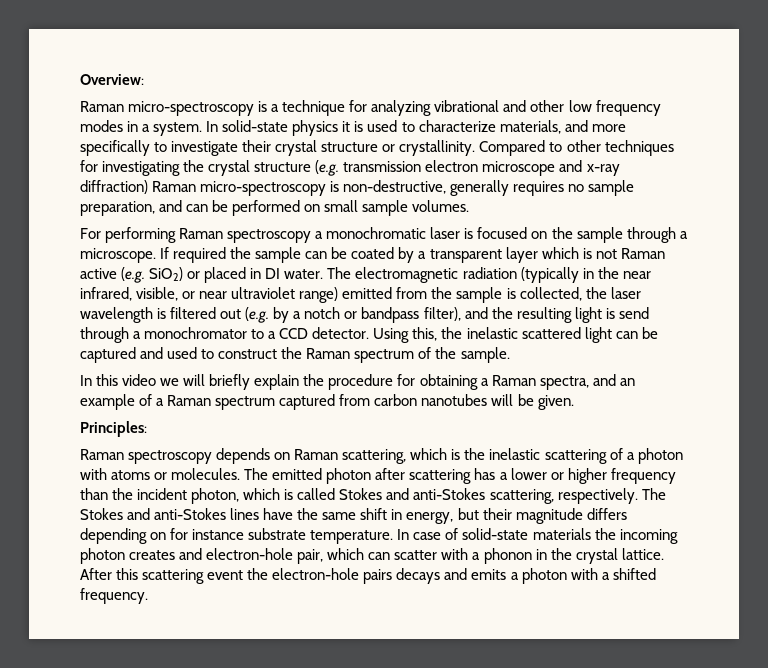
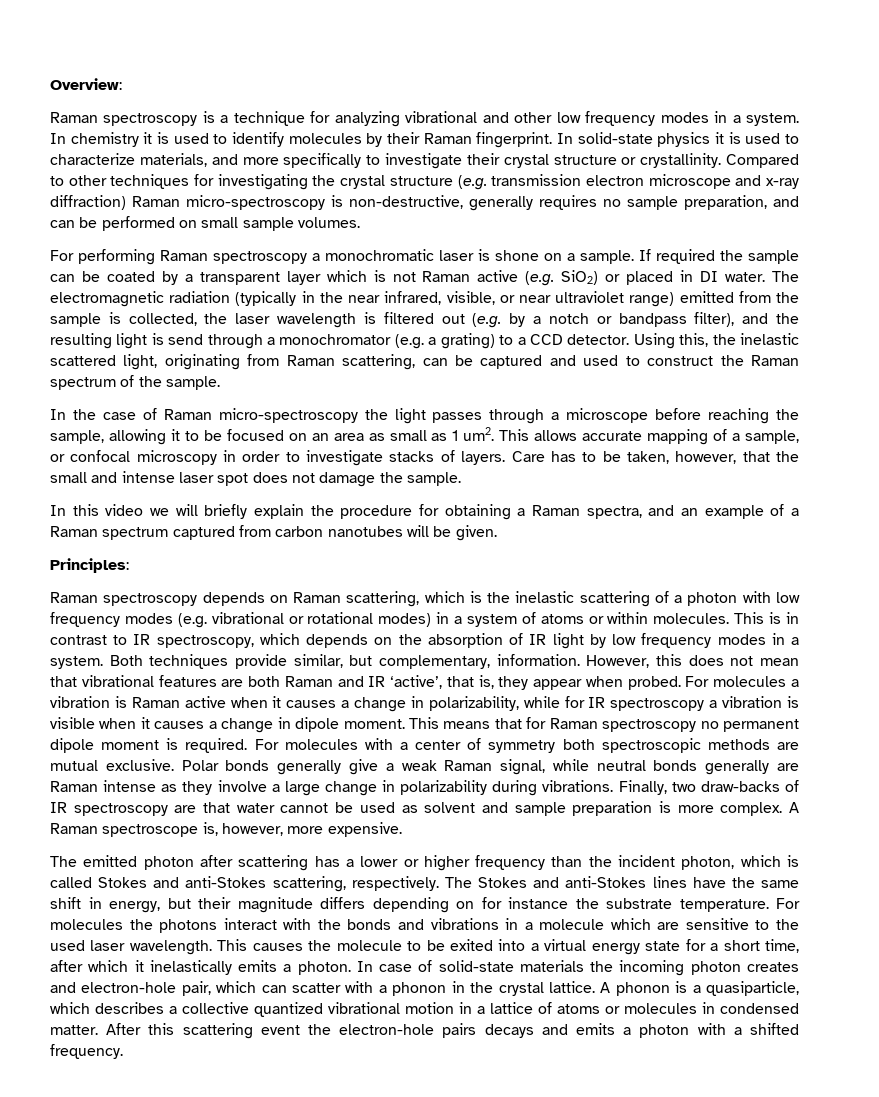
- Raman micro-spectroscopy is a technique for analyzing vibrational and other low frequency modes in a system.
+ Raman spectroscopy is a technique for analyzing vibrational and other low frequency modes in a system.
- In solid-state physics it is used to characterize materials, and more specifically to investigate their crystal structure or crystallinity.
+ In chemistry it is used to identify molecules by their Raman fingerprint. In solid-state physics it is used to characterize materials, and more specifically to investigate their crystal structure or crystallinity.
- For performing Raman spectroscopy a monochromatic laser is focused on the sample through a microscope.
+ For performing Raman spectroscopy a monochromatic laser is shone on a sample.
- The electromagnetic radiation (typically in the near infrared, visible, or near ultraviolet range) emitted from the sample is collected, the laser wavelength is filtered out (e.g. by a notch or bandpass filter), and the resulting light is send through a monochromator to a CCD detector.
+ The electromagnetic radiation (typically in the near infrared, visible, or near ultraviolet range) emitted from the sample is collected, the laser wavelength is filtered out (e.g. by a notch or bandpass filter), and the resulting light is send through a monochromator (e.g. a grating) to a CCD detector.
- Using this, the inelastic scattered light can be captured and used to construct the Raman spectrum of the sample.
+ Using this, the inelastic scattered light, originating from Raman scattering, can be captured and used to construct the Raman spectrum of the sample.
+ In the case of Raman micro-spectroscopy the light passes through a microscope before reaching the sample, allowing it to be focused on an area as small as 1 um2. This allows accurate mapping of a sample, or confocal microscopy in order to investigate stacks of layers. Care has to be taken, however, that the small and intense laser spot does not damage the sample.
- Raman spectroscopy depends on Raman scattering, which is the inelastic scattering of a photon with atoms or molecules. The emitted photon after scattering has a lower or higher frequency than the incident photon, which is called Stokes and anti-Stokes scattering, respectively.
+ Raman spectroscopy depends on Raman scattering, which is the inelastic scattering of a photon with low frequency modes (e.g. vibrational or rotational modes) in a system of atoms or within molecules. This is in contrast to IR spectroscopy, which depends on the absorption of IR light by low frequency modes in a system. Both techniques provide similar, but complementary, information. However, this does not mean that vibrational features are both Raman and IR ‘active’, that is, they appear when probed. For molecules a vibration is Raman active when it causes a change in polarizability, while for IR spectroscopy a vibration is visible when it causes a change in dipole moment. This means that for Raman spectroscopy no permanent dipole moment is required. For molecules with a center of symmetry both spectroscopic methods are mutual exclusive. Polar bonds generally give a weak Raman signal, while neutral bonds generally are Raman intense as they involve a large change in polarizability during vibrations. Finally, two draw-backs of IR spectroscopy are that water cannot be used as solvent and sample preparation is more complex. A Raman spectroscope is, however, more expensive.
+ The emitted photon after scattering has a lower or higher frequency than the incident photon, which is called Stokes and anti-Stokes scattering, respectively.
- The Stokes and anti-Stokes lines have the same shift in energy, but their magnitude differs depending on for instance substrate temperature.
+ The Stokes and anti-Stokes lines have the same shift in energy, but their magnitude differs depending on for instance the substrate temperature.
+ For molecules the photons interact with the bonds and vibrations in a molecule which are sensitive to the used laser wavelength. This causes the molecule to be exited into a virtual energy state for a short time, after which it inelastically emits a photon.
+ A phonon is a quasiparticle, which describes a collective quantized vibrational motion in a lattice of atoms or molecules in condensed matter.

